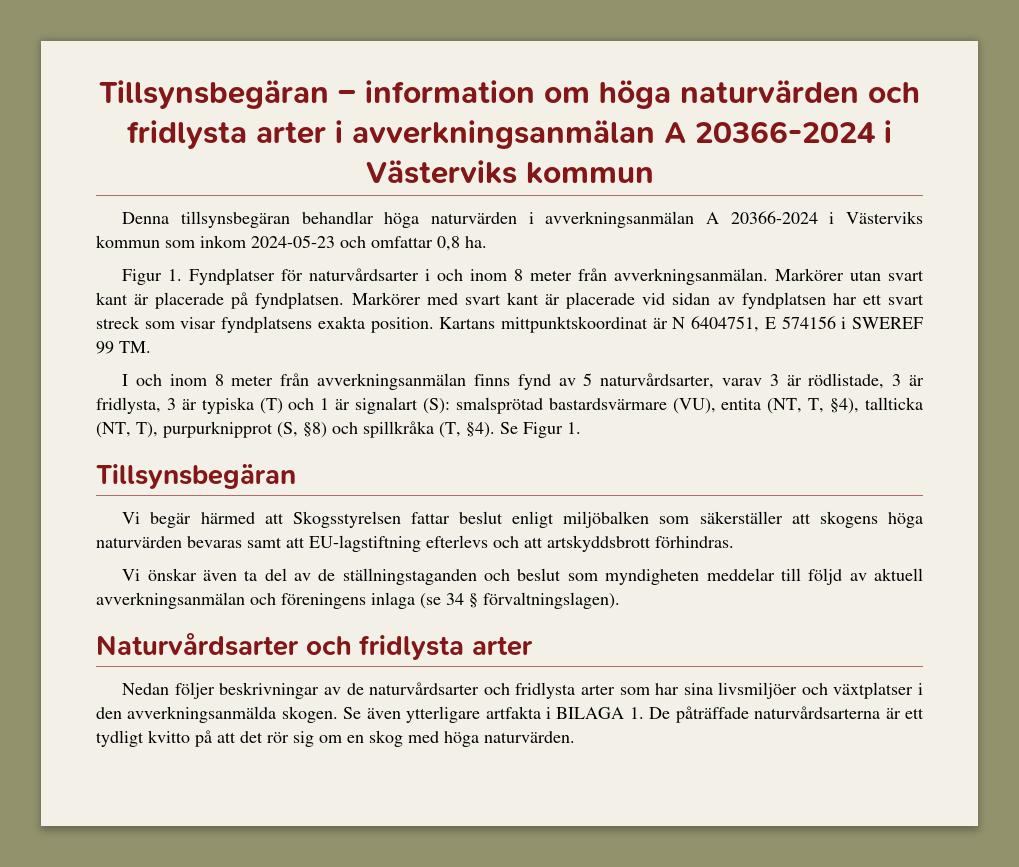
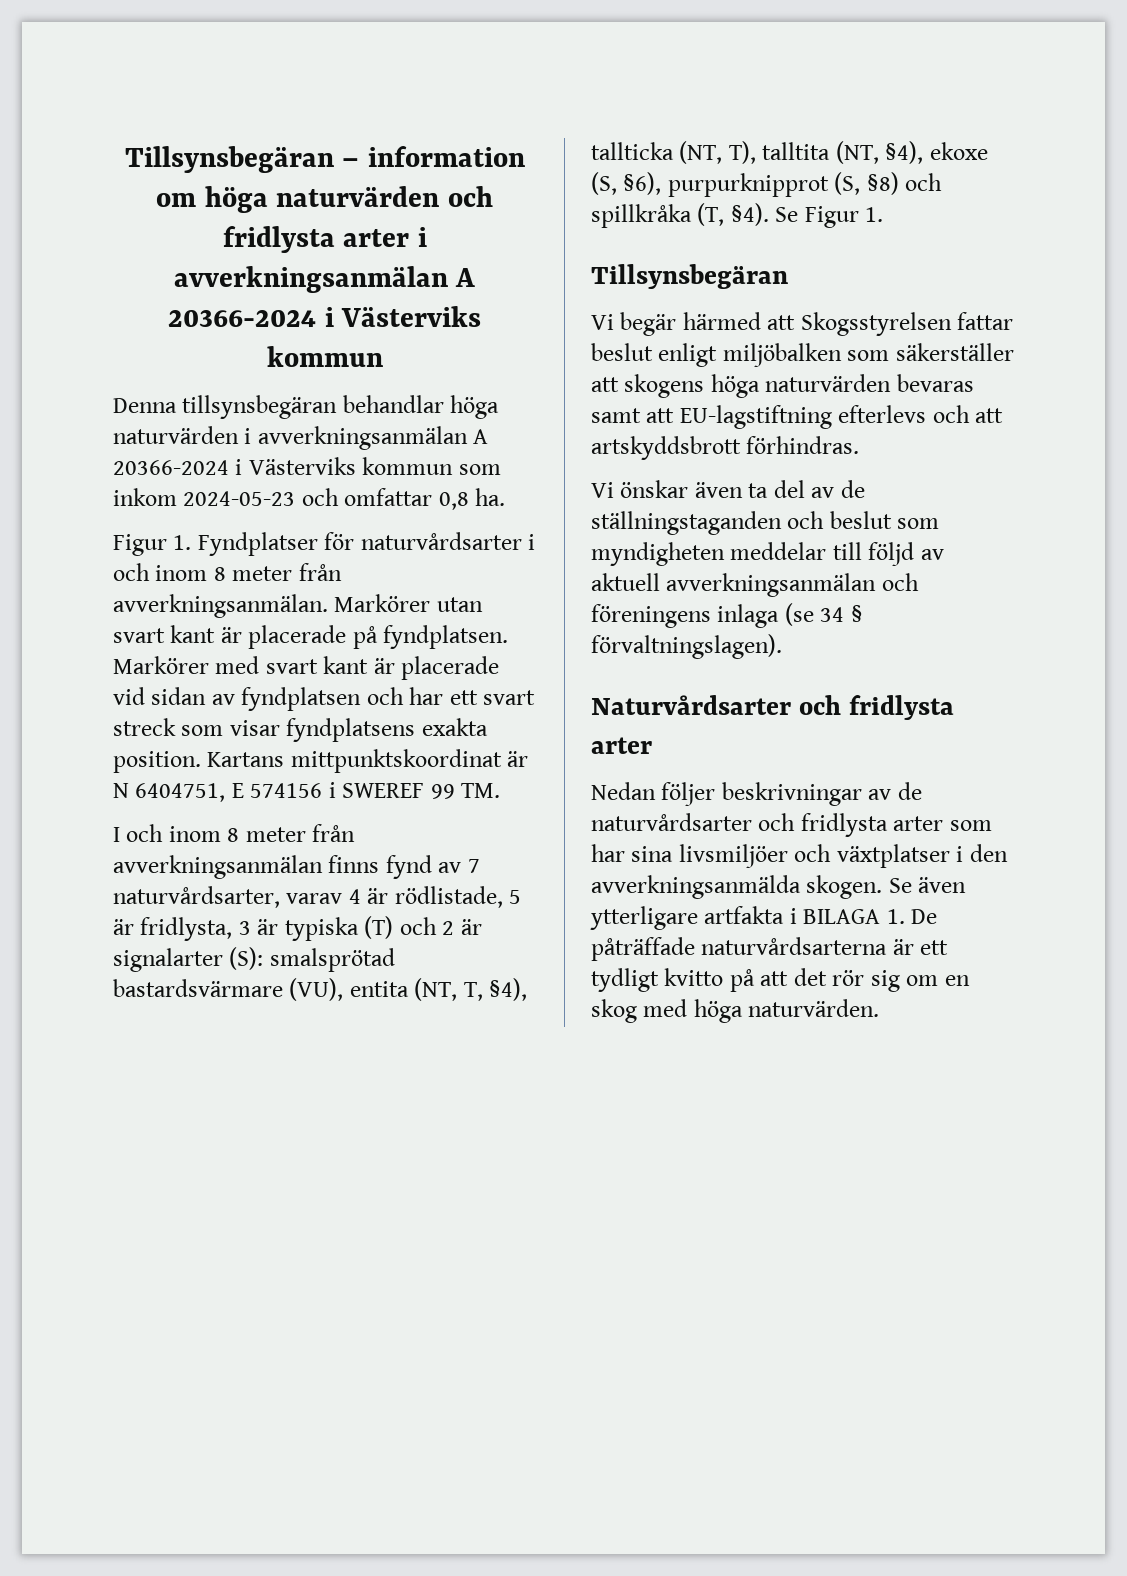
- Markörer med svart kant är placerade vid sidan av fyndplatsen har ett svart streck som visar fyndplatsens exakta position.
+ Markörer med svart kant är placerade vid sidan av fyndplatsen och har ett svart streck som visar fyndplatsens exakta position.
- I och inom 8 meter från avverkningsanmälan finns fynd av 5 naturvårdsarter, varav 3 är rödlistade, 3 är fridlysta, 3 är typiska (T) och 1 är signalart (S): smalsprötad bastardsvärmare (VU), entita (NT, T, §4), tallticka (NT, T), purpurknipprot (S, §8) och spillkråka (T, §4).
+ I och inom 8 meter från avverkningsanmälan finns fynd av 7 naturvårdsarter, varav 4 är rödlistade, 5 är fridlysta, 3 är typiska (T) och 2 är signalarter (S): smalsprötad bastardsvärmare (VU), entita (NT, T, §4), tallticka (NT, T), talltita (NT, §4), ekoxe (S, §6), purpurknipprot (S, §8) och spillkråka (T, §4).

